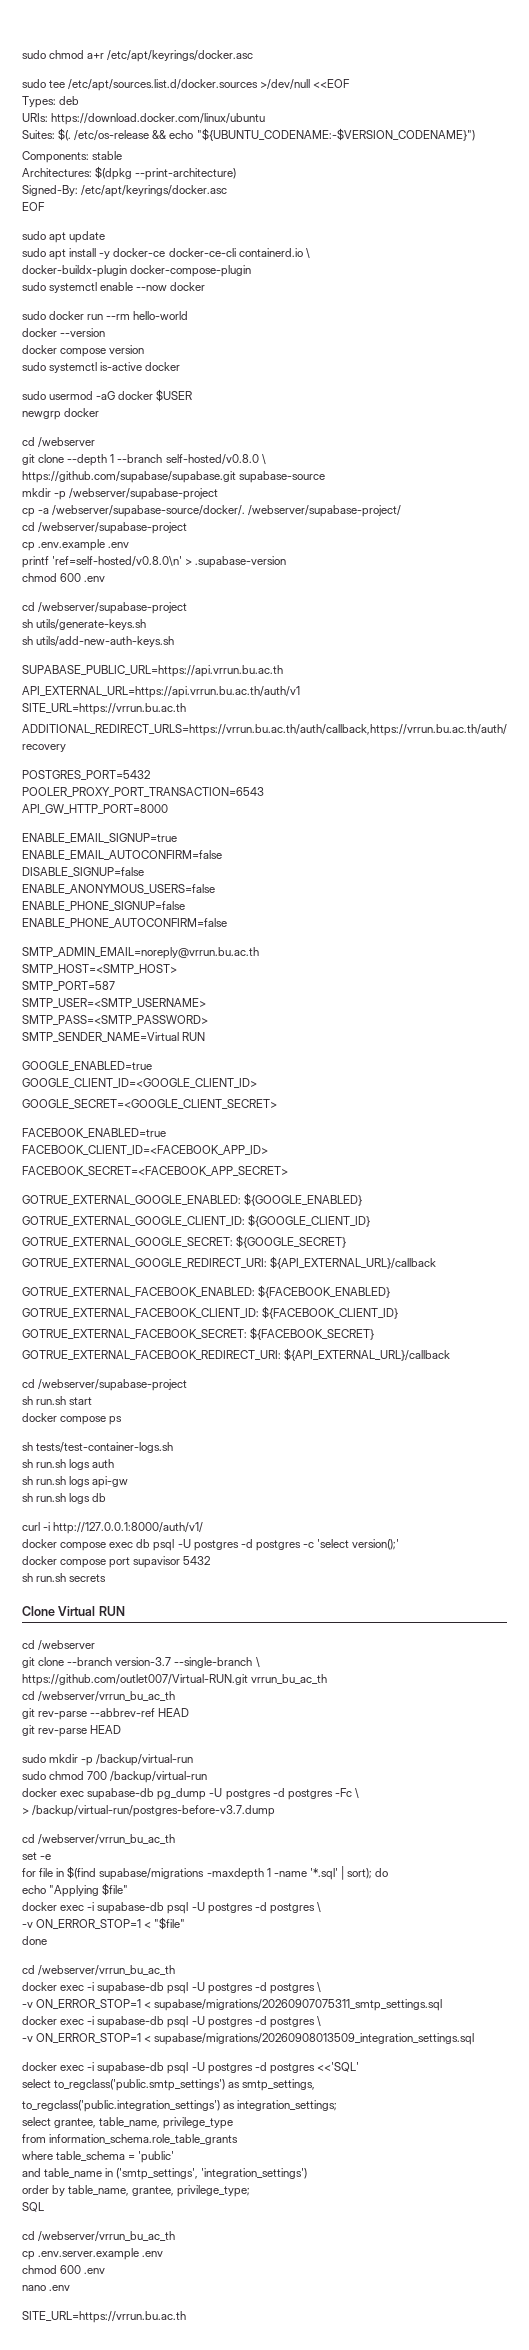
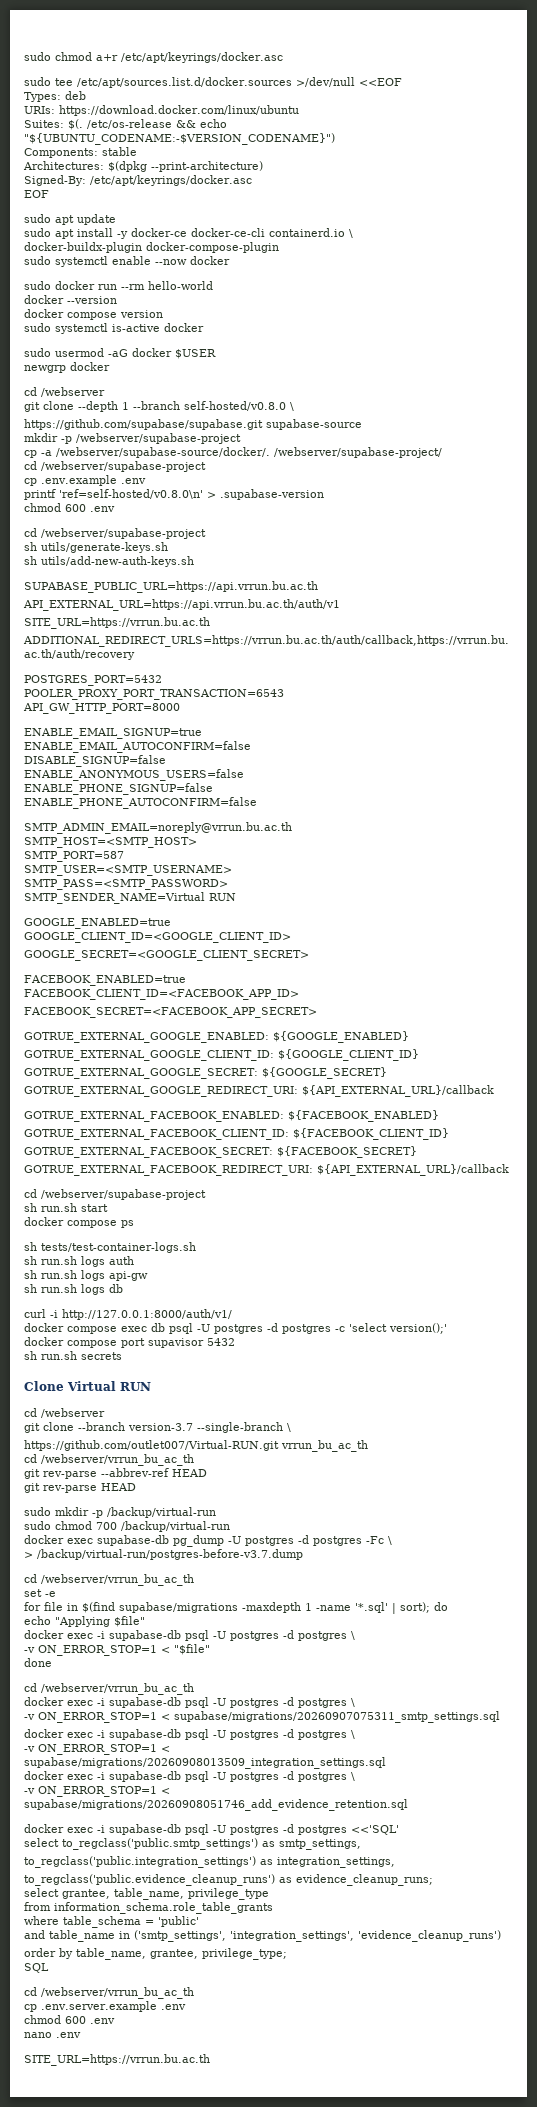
  -v ON_ERROR_STOP=1 < supabase/migrations/20260908013509_integration_settings.sql
+ docker exec -i supabase-db psql -U postgres -d postgres \
+ -v ON_ERROR_STOP=1 < supabase/migrations/20260908051746_add_evidence_retention.sql
- to_regclass('public.integration_settings') as integration_settings;
+ to_regclass('public.integration_settings') as integration_settings,
+ to_regclass('public.evidence_cleanup_runs') as evidence_cleanup_runs;
- and table_name in ('smtp_settings', 'integration_settings')
+ and table_name in ('smtp_settings', 'integration_settings', 'evidence_cleanup_runs')

